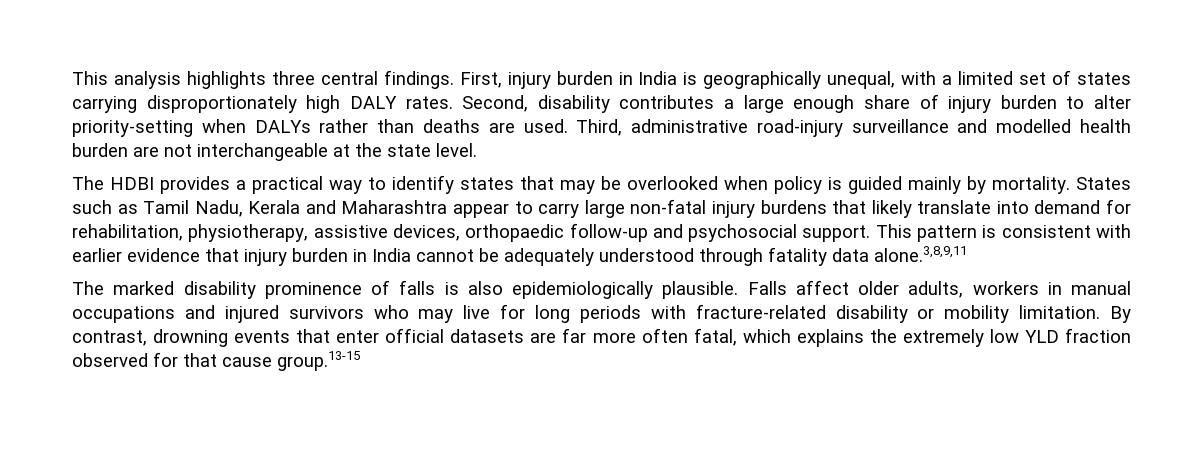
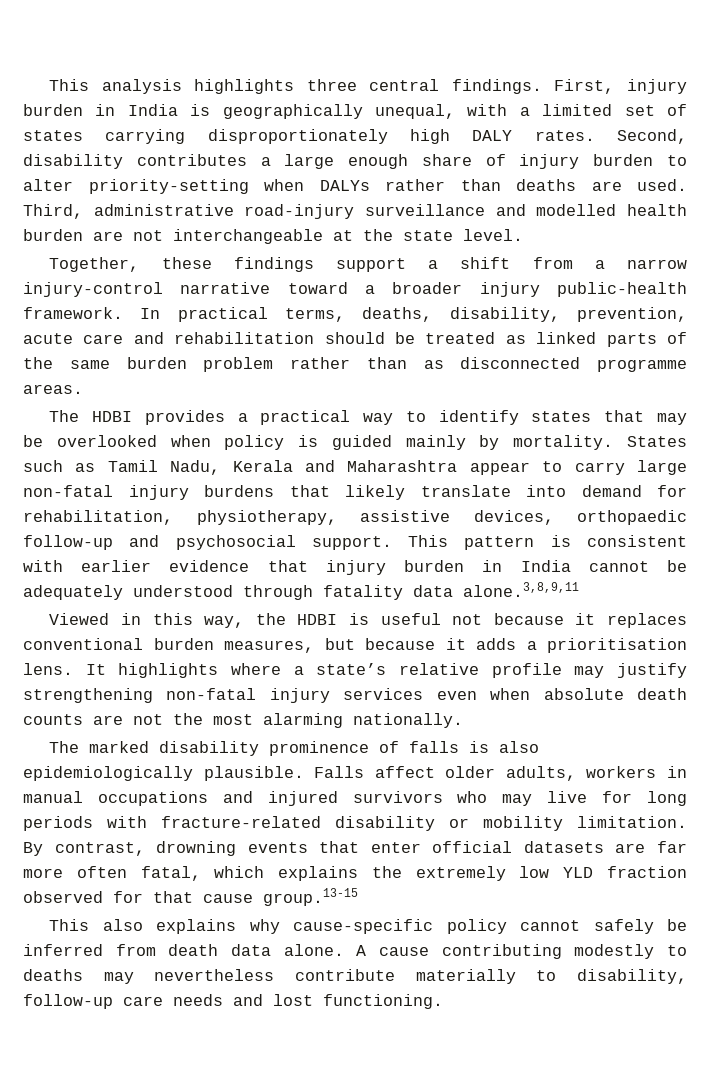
+ Together, these findings support a shift from a narrow injury-control narrative toward a broader injury public-health framework. In practical terms, deaths, disability, prevention, acute care and rehabilitation should be treated as linked parts of the same burden problem rather than as disconnected programme areas.
+ Viewed in this way, the HDBI is useful not because it replaces conventional burden measures, but because it adds a prioritisation lens. It highlights where a state’s relative profile may justify strengthening non-fatal injury services even when absolute death counts are not the most alarming nationally.
+ This also explains why cause-specific policy cannot safely be inferred from death data alone. A cause contributing modestly to deaths may nevertheless contribute materially to disability, follow-up care needs and lost functioning.

